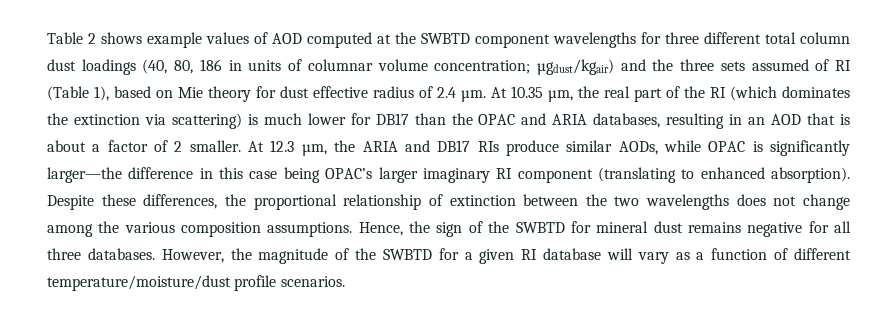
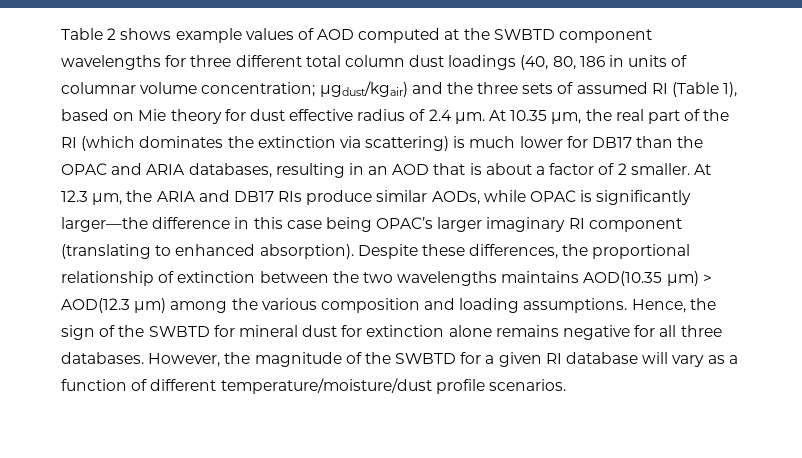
- Table 2 shows example values of AOD computed at the SWBTD component wavelengths for three different total column dust loadings (40, 80, 186 in units of columnar volume concentration; µgdust/kgair) and the three sets assumed of RI (Table 1), based on Mie theory for dust effective radius of 2.4 µm.
+ Table 2 shows example values of AOD computed at the SWBTD component wavelengths for three different total column dust loadings (40, 80, 186 in units of columnar volume concentration; µgdust/kgair) and the three sets of assumed RI (Table 1), based on Mie theory for dust effective radius of 2.4 µm.
- Despite these differences, the proportional relationship of extinction between the two wavelengths does not change among the various composition assumptions.
+ Despite these differences, the proportional relationship of extinction between the two wavelengths maintains AOD(10.35 µm) > AOD(12.3 µm) among the various composition and loading assumptions.
- Hence, the sign of the SWBTD for mineral dust remains negative for all three databases.
+ Hence, the sign of the SWBTD for mineral dust for extinction alone remains negative for all three databases.

